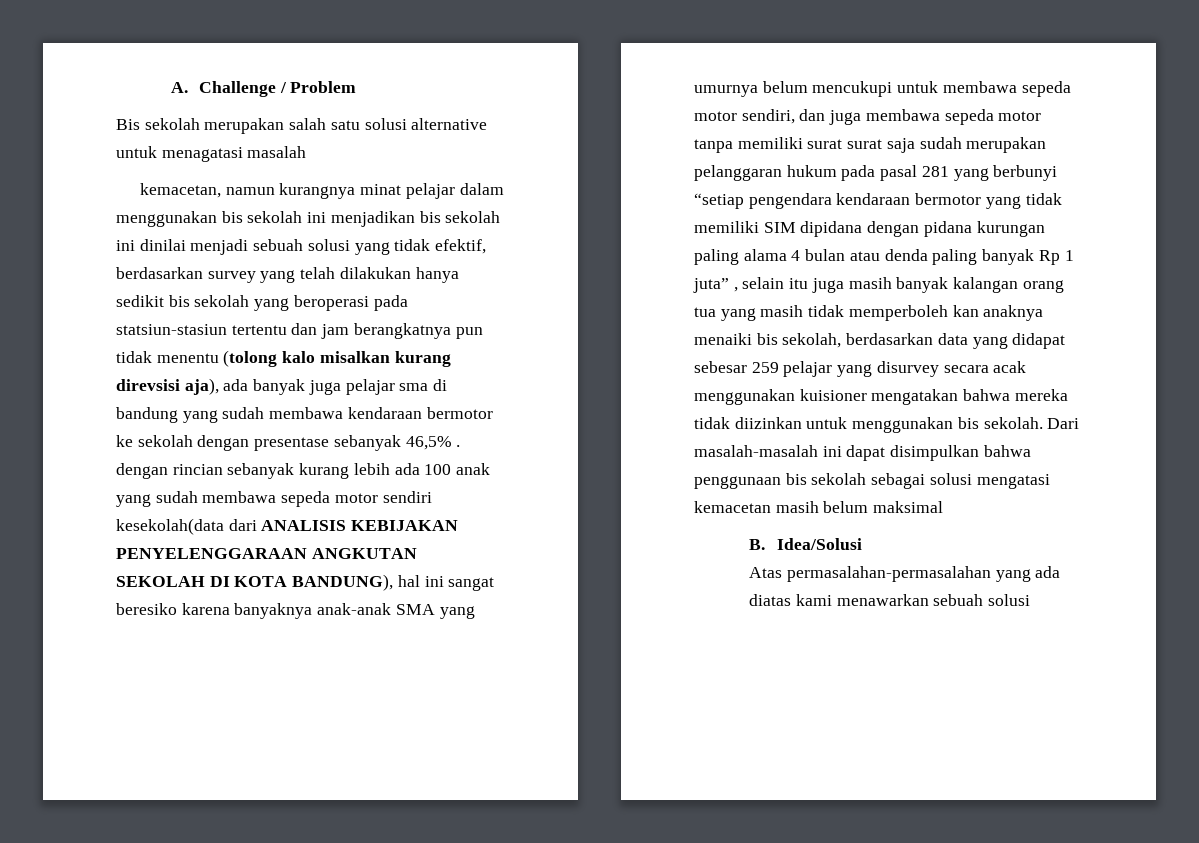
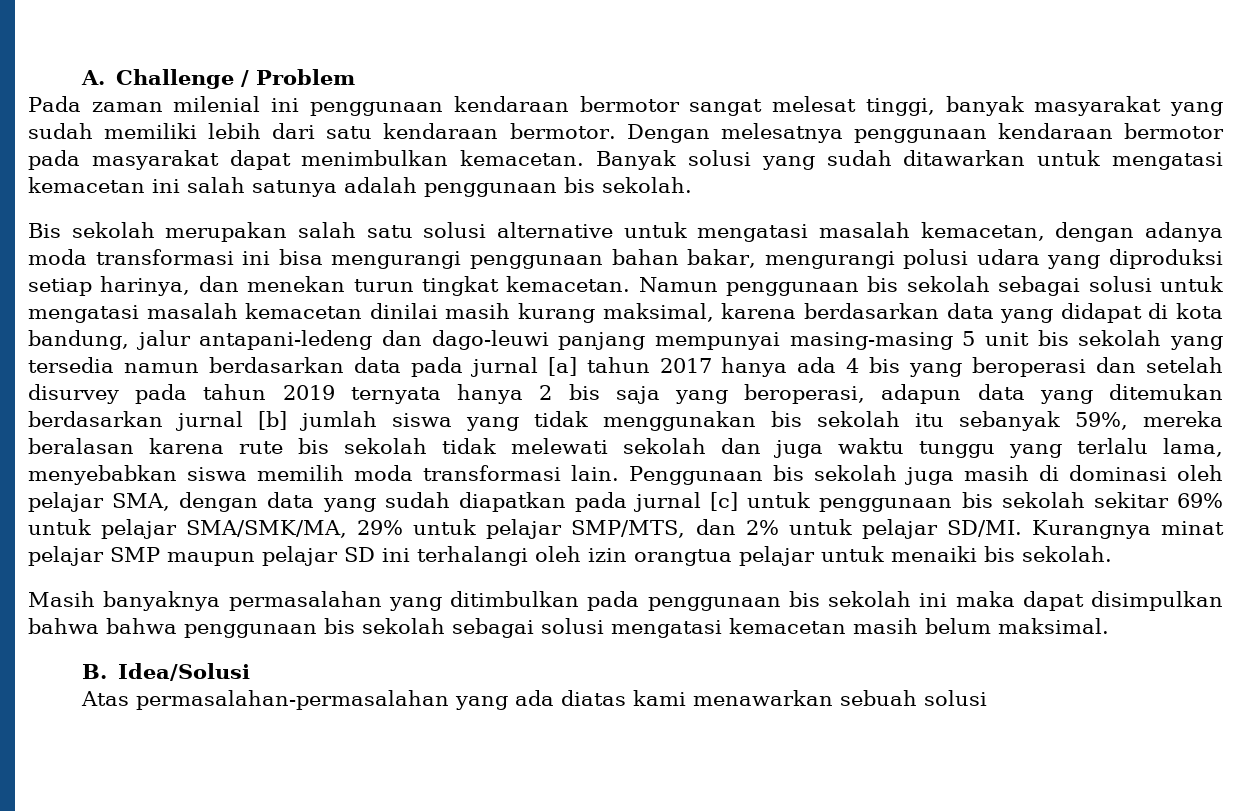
+ Pada zaman milenial ini penggunaan kendaraan bermotor sangat melesat tinggi, banyak masyarakat yang sudah memiliki lebih dari satu kendaraan bermotor. Dengan melesatnya penggunaan kendaraan bermotor pada masyarakat dapat menimbulkan kemacetan. Banyak solusi yang sudah ditawarkan untuk mengatasi kemacetan ini salah satunya adalah penggunaan bis sekolah.
- Bis sekolah merupakan salah satu solusi alternative untuk menagatasi masalah
- kemacetan, namun kurangnya minat pelajar dalam menggunakan bis sekolah ini menjadikan bis sekolah ini dinilai menjadi sebuah solusi yang tidak efektif, berdasarkan survey yang telah dilakukan hanya sedikit bis sekolah yang beroperasi pada statsiun-stasiun tertentu dan jam berangkatnya pun tidak menentu (tolong kalo misalkan kurang direvsisi aja), ada banyak juga pelajar sma di bandung yang sudah membawa kendaraan bermotor ke sekolah dengan presentase sebanyak 46,5% . dengan rincian sebanyak kurang lebih ada 100 anak yang sudah membawa sepeda motor sendiri kesekolah(data dari ANALISIS KEBIJAKAN PENYELENGGARAAN ANGKUTAN SEKOLAH DI KOTA BANDUNG), hal ini sangat beresiko karena banyaknya anak-anak SMA yang umurnya belum mencukupi untuk membawa sepeda motor sendiri, dan juga membawa sepeda motor tanpa memiliki surat surat saja sudah merupakan pelanggaran hukum pada pasal 281 yang berbunyi “setiap pengendara kendaraan bermotor yang tidak memiliki SIM dipidana dengan pidana kurungan paling alama 4 bulan atau denda paling banyak Rp 1 juta” , selain itu juga masih banyak kalangan orang tua yang masih tidak memperboleh kan anaknya menaiki bis sekolah, berdasarkan data yang didapat sebesar 259 pelajar yang disurvey secara acak menggunakan kuisioner mengatakan bahwa mereka tidak diizinkan untuk menggunakan bis sekolah. Dari masalah-masalah ini dapat disimpulkan bahwa penggunaan bis sekolah sebagai solusi mengatasi kemacetan masih belum maksimal
+ Bis sekolah merupakan salah satu solusi alternative untuk mengatasi masalah kemacetan, dengan adanya moda transformasi ini bisa mengurangi penggunaan bahan bakar, mengurangi polusi udara yang diproduksi setiap harinya, dan menekan turun tingkat kemacetan. Namun penggunaan bis sekolah sebagai solusi untuk mengatasi masalah kemacetan dinilai masih kurang maksimal, karena berdasarkan data yang didapat di kota bandung, jalur antapani-ledeng dan dago-leuwi panjang mempunyai masing-masing 5 unit bis sekolah yang tersedia namun berdasarkan data pada jurnal [a] tahun 2017 hanya ada 4 bis yang beroperasi dan setelah disurvey pada tahun 2019 ternyata hanya 2 bis saja yang beroperasi, adapun data yang ditemukan berdasarkan jurnal [b] jumlah siswa yang tidak menggunakan bis sekolah itu sebanyak 59%, mereka beralasan karena rute bis sekolah tidak melewati sekolah dan juga waktu tunggu yang terlalu lama, menyebabkan siswa memilih moda transformasi lain. Penggunaan bis sekolah juga masih di dominasi oleh pelajar SMA, dengan data yang sudah diapatkan pada jurnal [c] untuk penggunaan bis sekolah sekitar 69% untuk pelajar SMA/SMK/MA, 29% untuk pelajar SMP/MTS, dan 2% untuk pelajar SD/MI. Kurangnya minat pelajar SMP maupun pelajar SD ini terhalangi oleh izin orangtua pelajar untuk menaiki bis sekolah.
+ Masih banyaknya permasalahan yang ditimbulkan pada penggunaan bis sekolah ini maka dapat disimpulkan bahwa bahwa penggunaan bis sekolah sebagai solusi mengatasi kemacetan masih belum maksimal.

